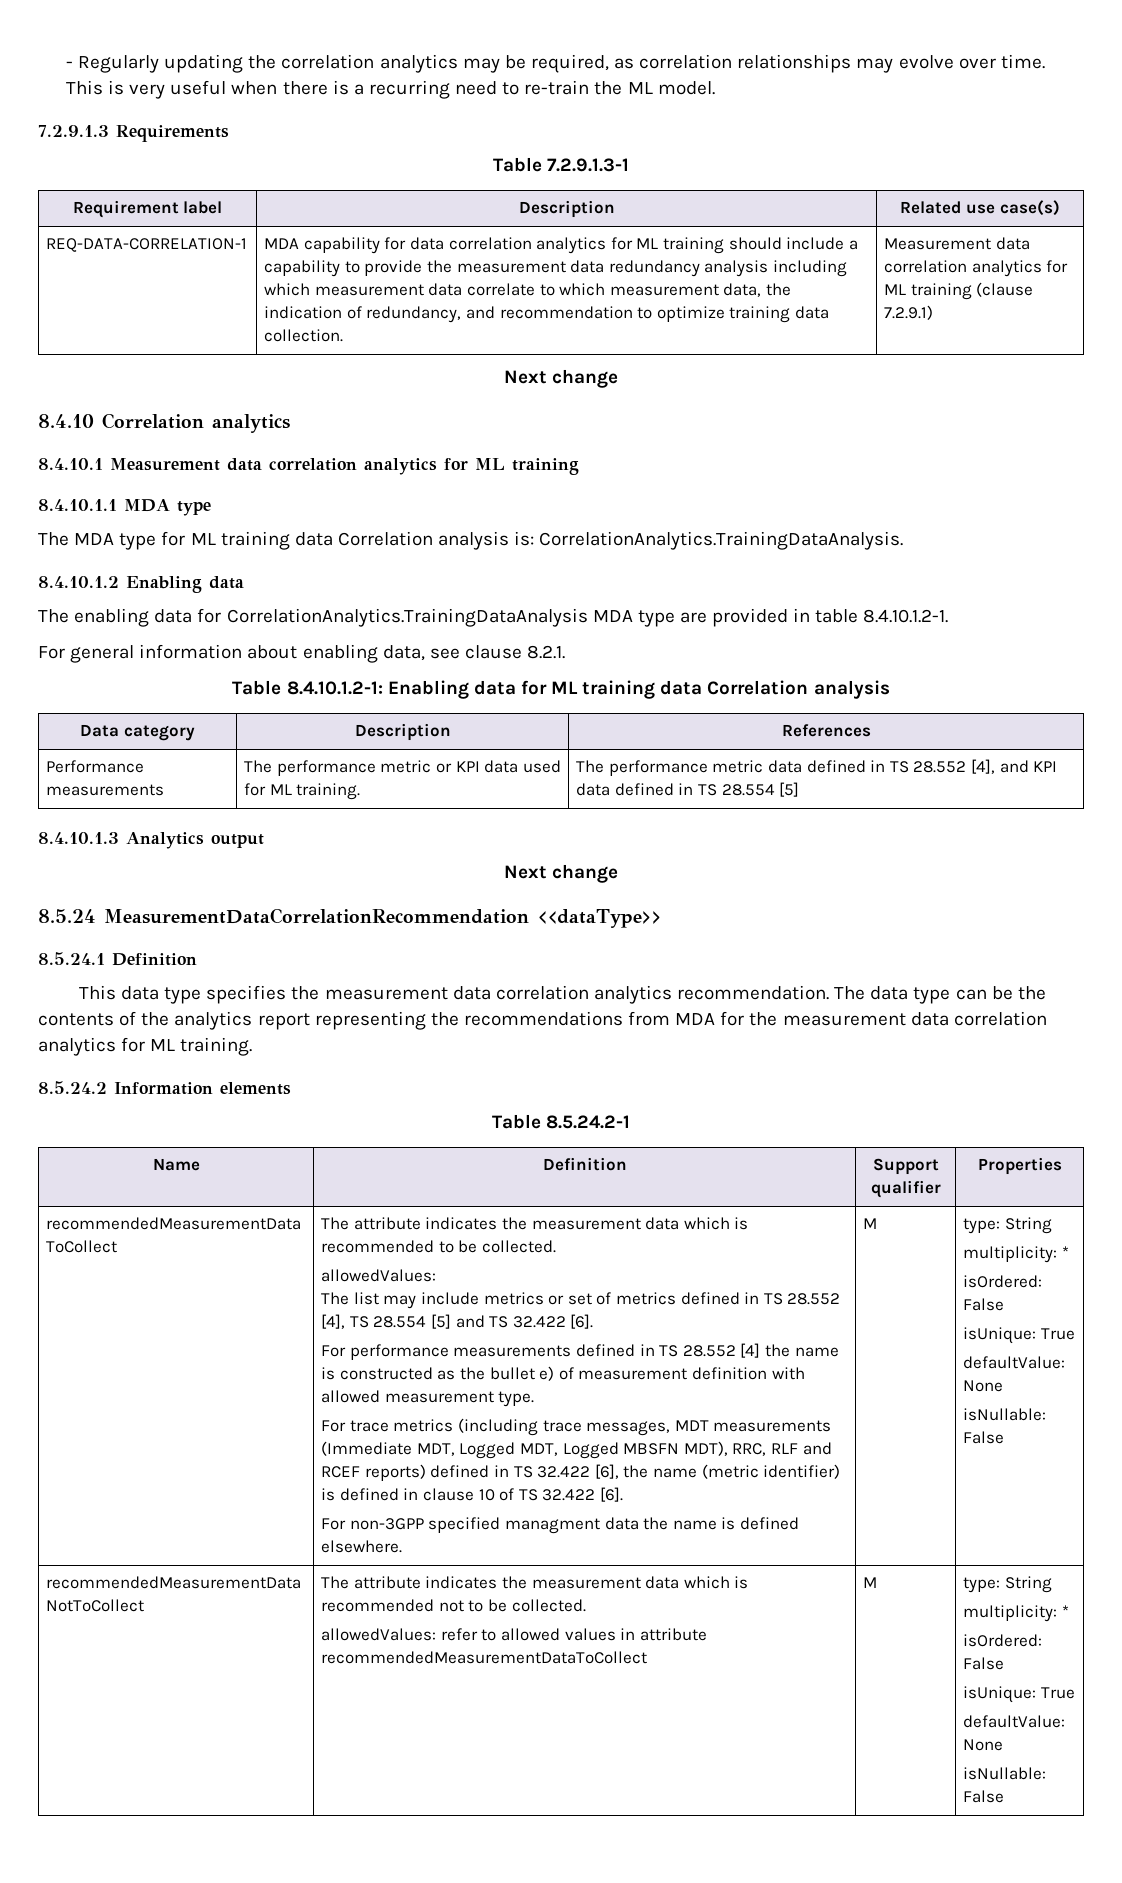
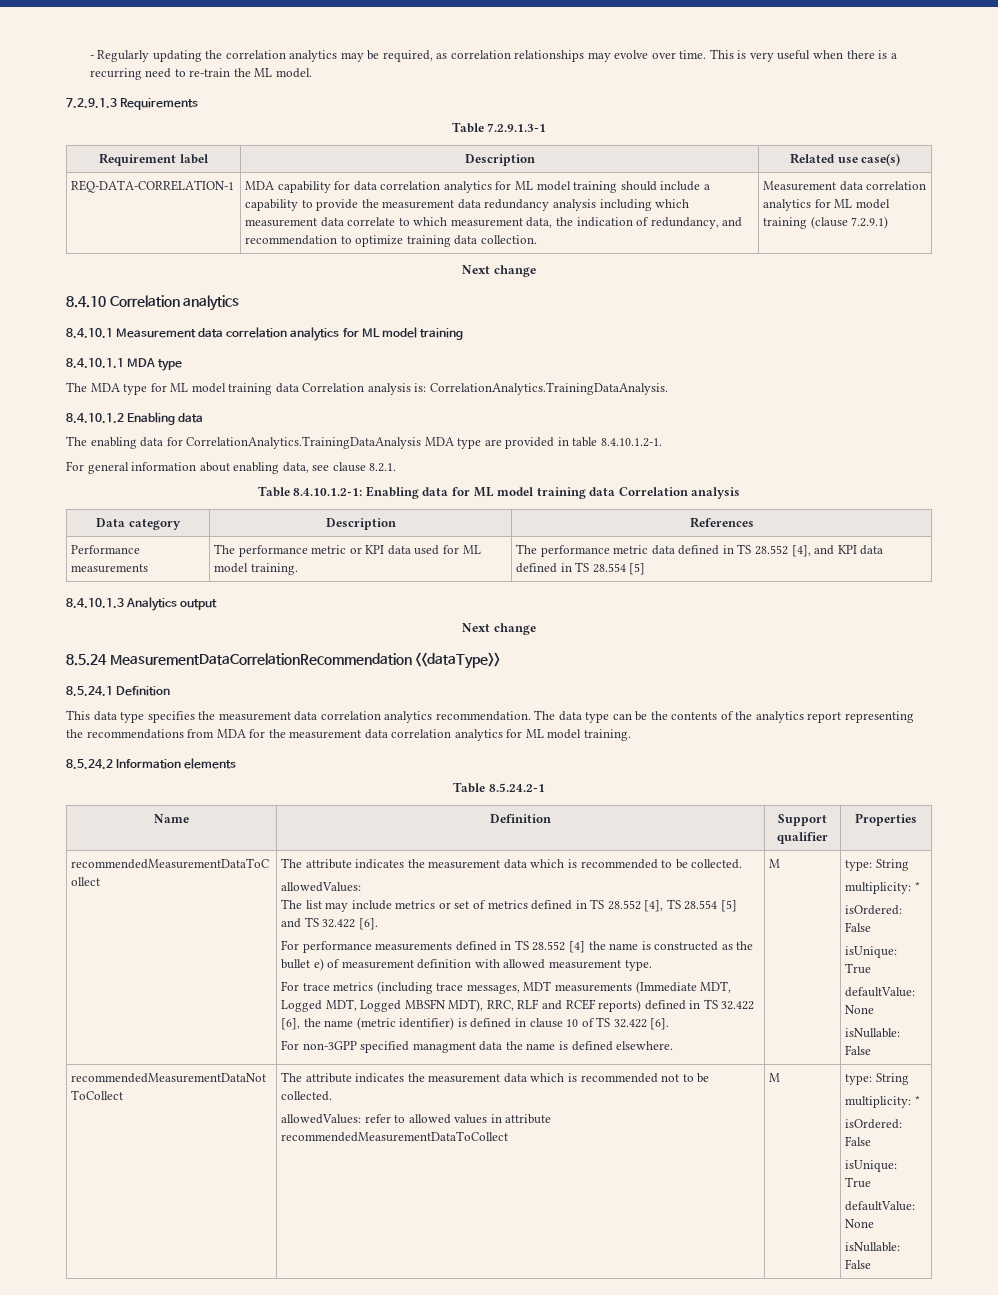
- MDA capability for data correlation analytics for ML training should include a capability to provide the measurement data redundancy analysis including which measurement data correlate to which measurement data, the indication of redundancy, and recommendation to optimize training data collection.
+ MDA capability for data correlation analytics for ML model training should include a capability to provide the measurement data redundancy analysis including which measurement data correlate to which measurement data, the indication of redundancy, and recommendation to optimize training data collection.
- Measurement data correlation analytics for ML training (clause 7.2.9.1)
+ Measurement data correlation analytics for ML model training (clause 7.2.9.1)
- 8.4.10.1 Measurement data correlation analytics for ML training
+ 8.4.10.1 Measurement data correlation analytics for ML model training
- The MDA type for ML training data Correlation analysis is: CorrelationAnalytics.TrainingDataAnalysis.
+ The MDA type for ML model training data Correlation analysis is: CorrelationAnalytics.TrainingDataAnalysis.
- Table 8.4.10.1.2-1: Enabling data for ML training data Correlation analysis
+ Table 8.4.10.1.2-1: Enabling data for ML model training data Correlation analysis
- Performance measurements | The performance metric or KPI data used for ML training. | The performance metric data defined in TS 28.552 [4], and KPI data defined in TS 28.554 [5]
+ Performance measurements | The performance metric or KPI data used for ML model training. | The performance metric data defined in TS 28.552 [4], and KPI data defined in TS 28.554 [5]
- The data type can be the contents of the analytics report representing the recommendations from MDA for the measurement data correlation analytics for ML training.
+ The data type can be the contents of the analytics report representing the recommendations from MDA for the measurement data correlation analytics for ML model training.

